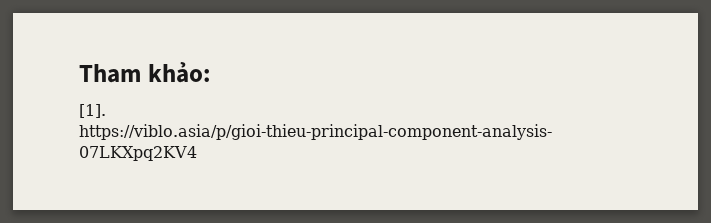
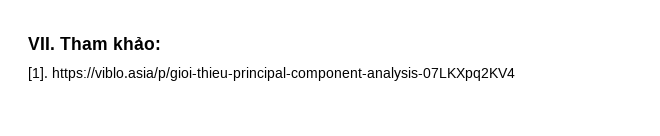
- Tham khảo:
+ VII. Tham khảo:

